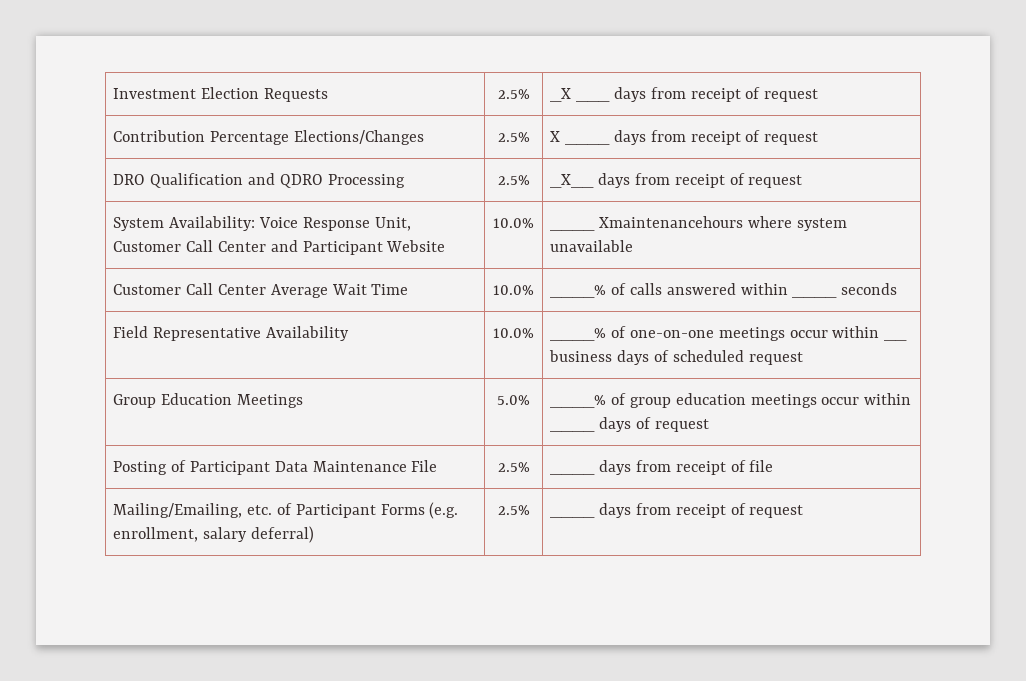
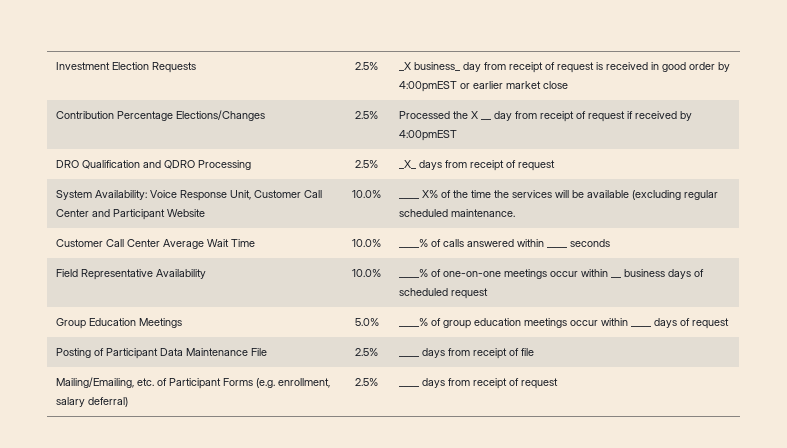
- Investment Election Requests | 2.5% | _X ___ days from receipt of request
+ Investment Election Requests | 2.5% | _X business_ day from receipt of request is received in good order by 4:00pmEST or earlier market close
- Contribution Percentage Elections/Changes | 2.5% | X ____ days from receipt of request
+ Contribution Percentage Elections/Changes | 2.5% | Processed the X __ day from receipt of request if received by 4:00pmEST
- DRO Qualification and QDRO Processing | 2.5% | _X__ days from receipt of request
+ DRO Qualification and QDRO Processing | 2.5% | _X_ days from receipt of request
- System Availability: Voice Response Unit, Customer Call Center and Participant Website | 10.0% | ____ Xmaintenancehours where system unavailable
+ System Availability: Voice Response Unit, Customer Call Center and Participant Website | 10.0% | ____ X% of the time the services will be available (excluding regular scheduled maintenance.

